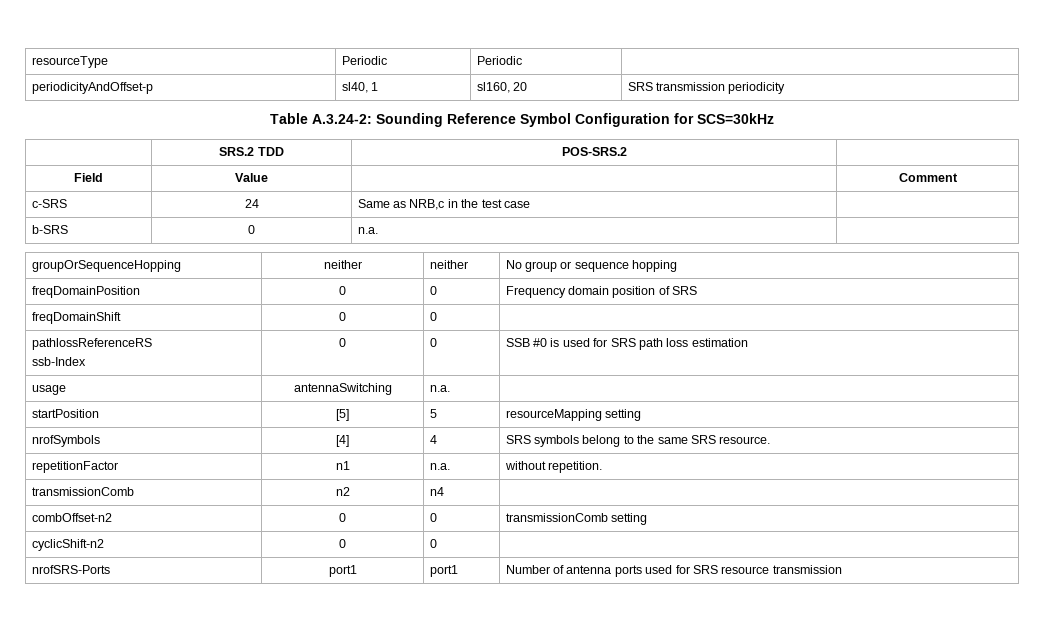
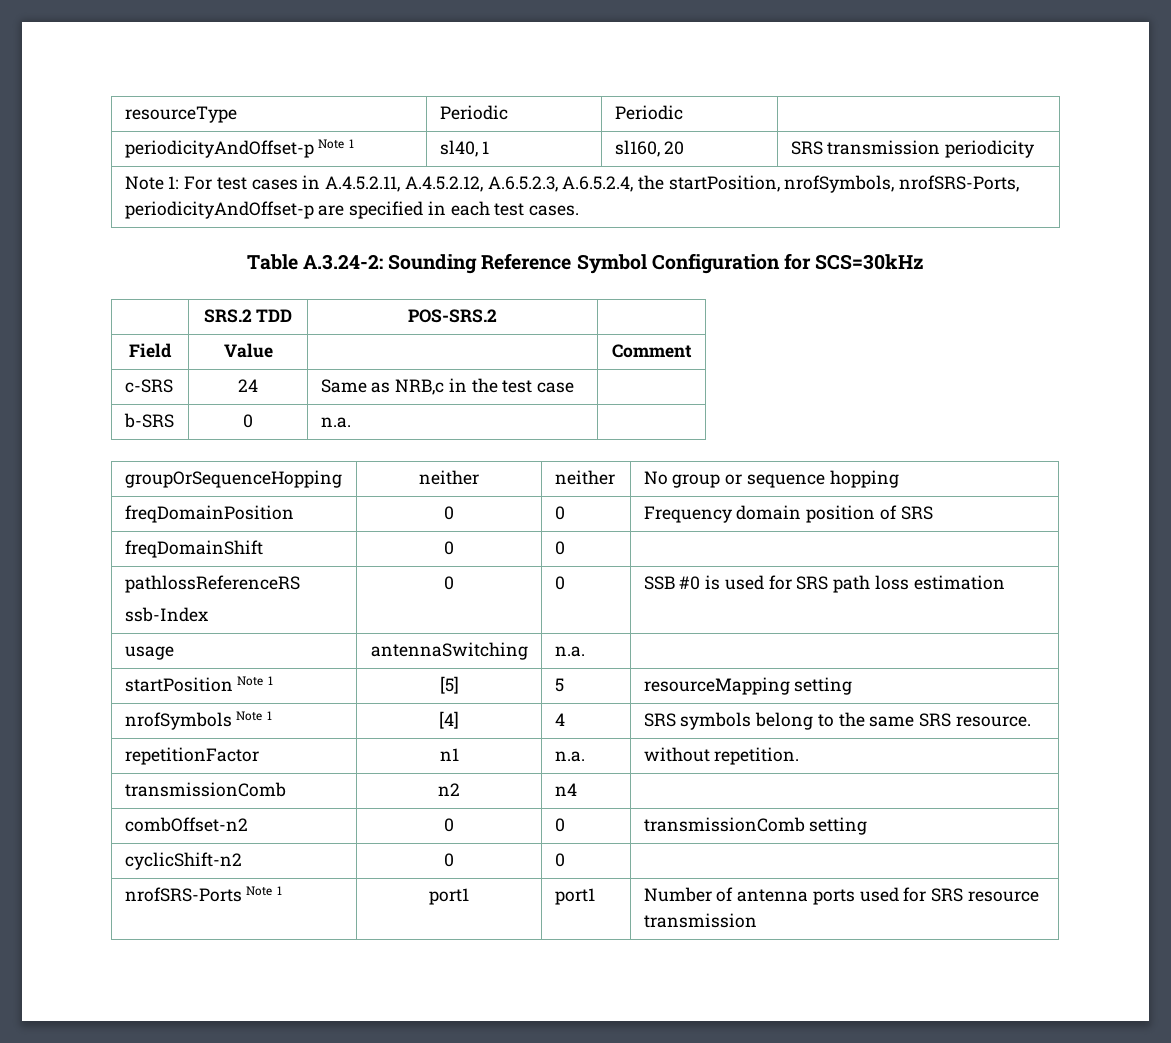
- periodicityAndOffset-p | sl40, 1 | sl160, 20 | SRS transmission periodicity
+ periodicityAndOffset-p Note 1 | sl40, 1 | sl160, 20 | SRS transmission periodicity
+ Note 1: For test cases in A.4.5.2.11, A.4.5.2.12, A.6.5.2.3, A.6.5.2.4, the startPosition, nrofSymbols, nrofSRS-Ports, periodicityAndOffset-p are specified in each test cases.
- startPosition | [5] | 5 | resourceMapping setting
+ startPosition Note 1 | [5] | 5 | resourceMapping setting
- nrofSymbols | [4] | 4 | SRS symbols belong to the same SRS resource.
+ nrofSymbols Note 1 | [4] | 4 | SRS symbols belong to the same SRS resource.
- nrofSRS-Ports | port1 | port1 | Number of antenna ports used for SRS resource transmission
+ nrofSRS-Ports Note 1 | port1 | port1 | Number of antenna ports used for SRS resource transmission

